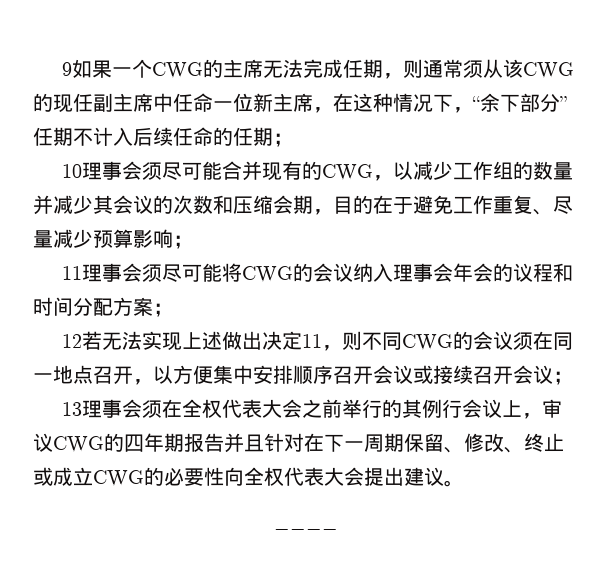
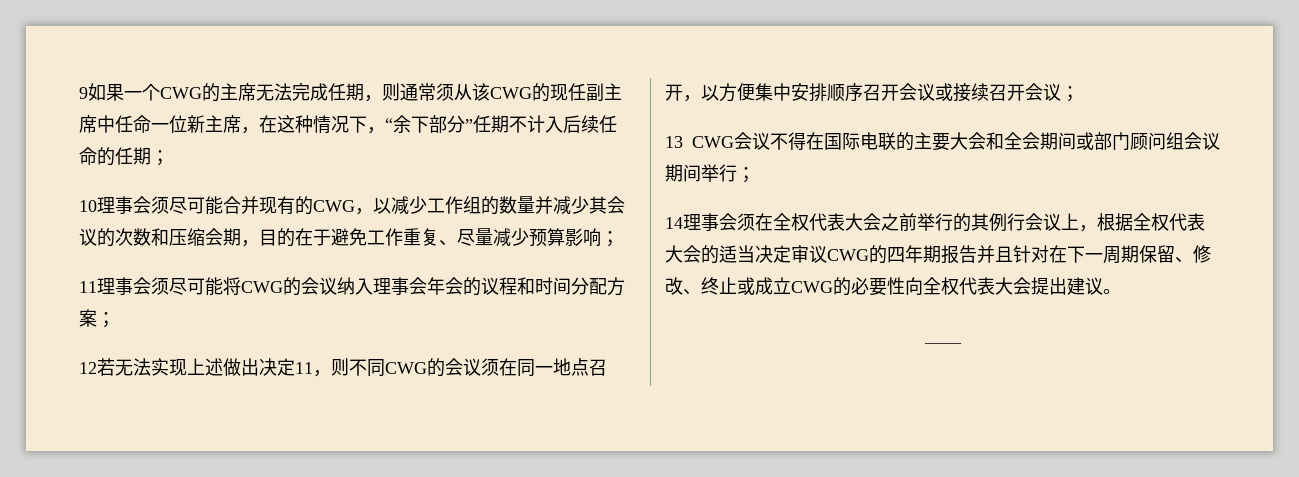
- 13理事会须在全权代表大会之前举行的其例行会议上，审议CWG的四年期报告并且针对在下一周期保留、修改、终止或成立CWG的必要性向全权代表大会提出建议。
+ 13 CWG会议不得在国际电联的主要大会和全会期间或部门顾问组会议期间举行；
+ 14理事会须在全权代表大会之前举行的其例行会议上，根据全权代表大会的适当决定审议CWG的四年期报告并且针对在下一周期保留、修改、终止或成立CWG的必要性向全权代表大会提出建议。

